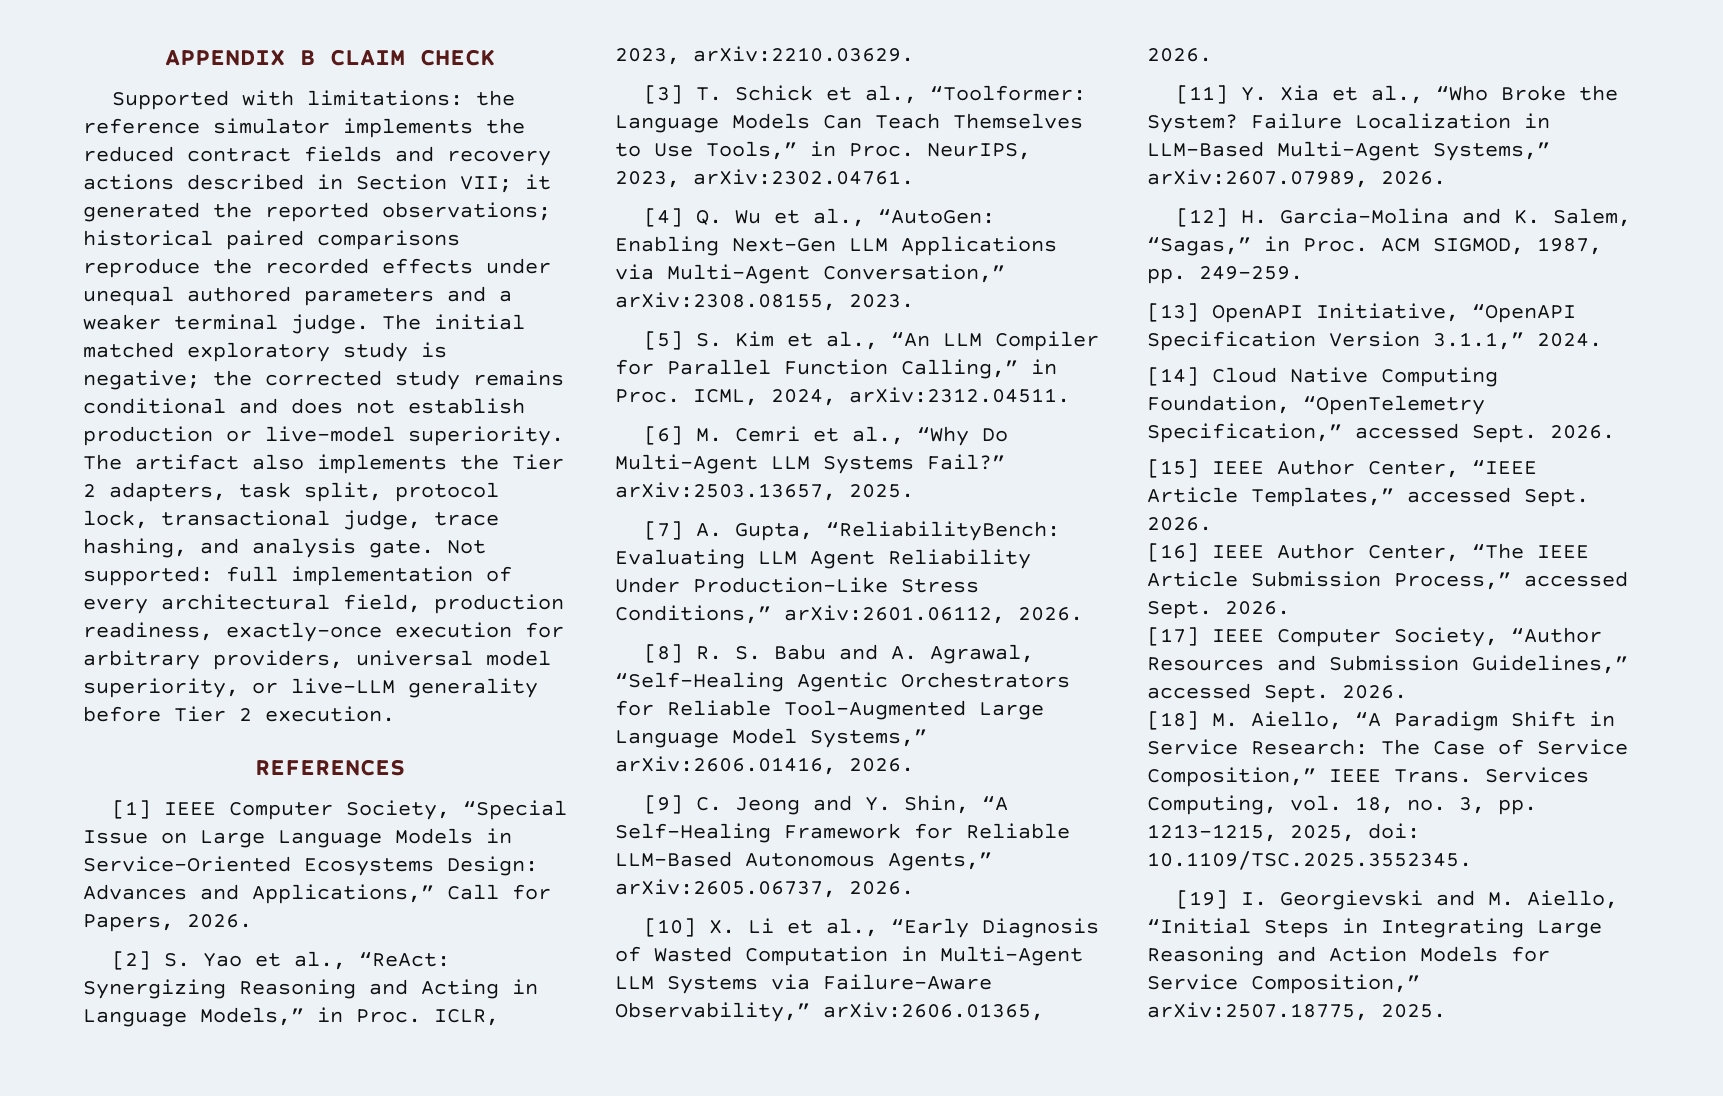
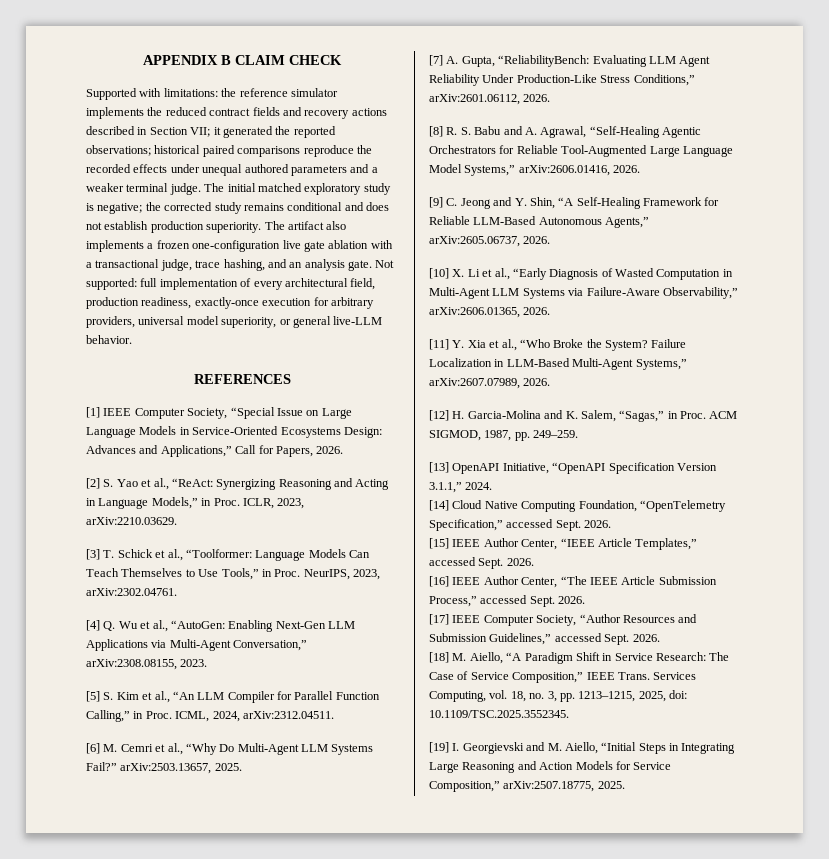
- The initial matched exploratory study is negative; the corrected study remains conditional and does not establish production or live-model superiority.
+ The initial matched exploratory study is negative; the corrected study remains conditional and does not establish production superiority.
- The artifact also implements the Tier 2 adapters, task split, protocol lock, transactional judge, trace hashing, and analysis gate.
+ The artifact also implements a frozen one-configuration live gate ablation with a transactional judge, trace hashing, and an analysis gate.
- Not supported: full implementation of every architectural field, production readiness, exactly-once execution for arbitrary providers, universal model superiority, or live-LLM generality before Tier 2 execution.
+ Not supported: full implementation of every architectural field, production readiness, exactly-once execution for arbitrary providers, universal model superiority, or general live-LLM behavior.

